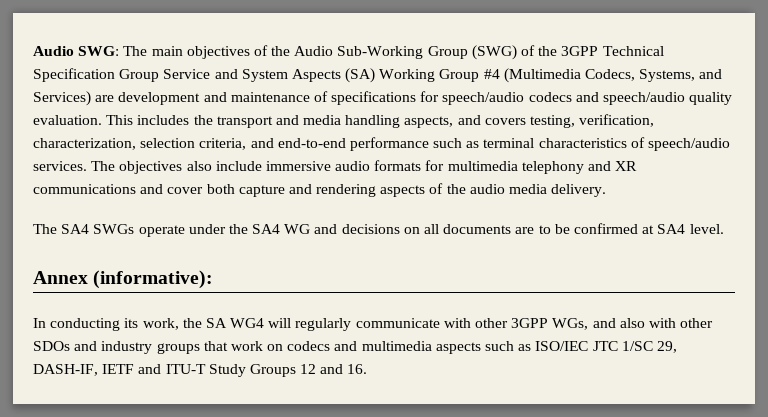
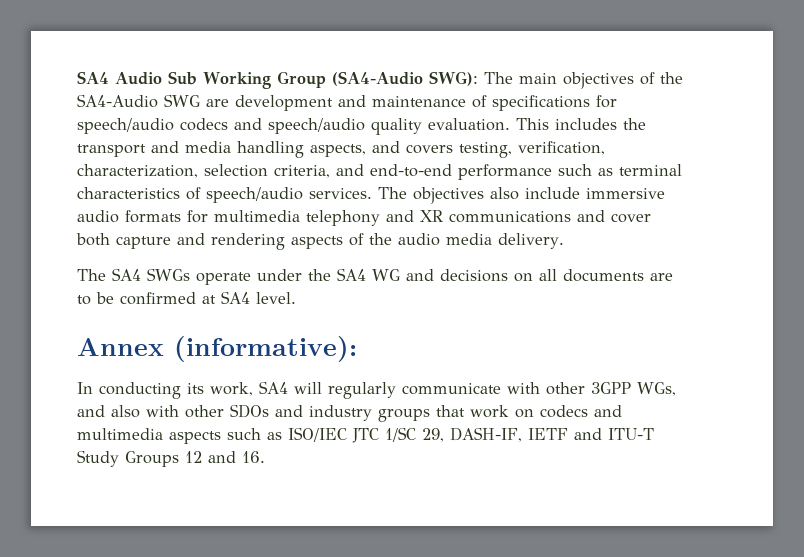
- Audio SWG: The main objectives of the Audio Sub-Working Group (SWG) of the 3GPP Technical Specification Group Service and System Aspects (SA) Working Group #4 (Multimedia Codecs, Systems, and Services) are development and maintenance of specifications for speech/audio codecs and speech/audio quality evaluation.
+ SA4 Audio Sub Working Group (SA4-Audio SWG): The main objectives of the SA4-Audio SWG are development and maintenance of specifications for speech/audio codecs and speech/audio quality evaluation.
- In conducting its work, the SA WG4 will regularly communicate with other 3GPP WGs, and also with other SDOs and industry groups that work on codecs and multimedia aspects such as ISO/IEC JTC 1/SC 29, DASH-IF, IETF and ITU-T Study Groups 12 and 16.
+ In conducting its work, SA4 will regularly communicate with other 3GPP WGs, and also with other SDOs and industry groups that work on codecs and multimedia aspects such as ISO/IEC JTC 1/SC 29, DASH-IF, IETF and ITU-T Study Groups 12 and 16.

